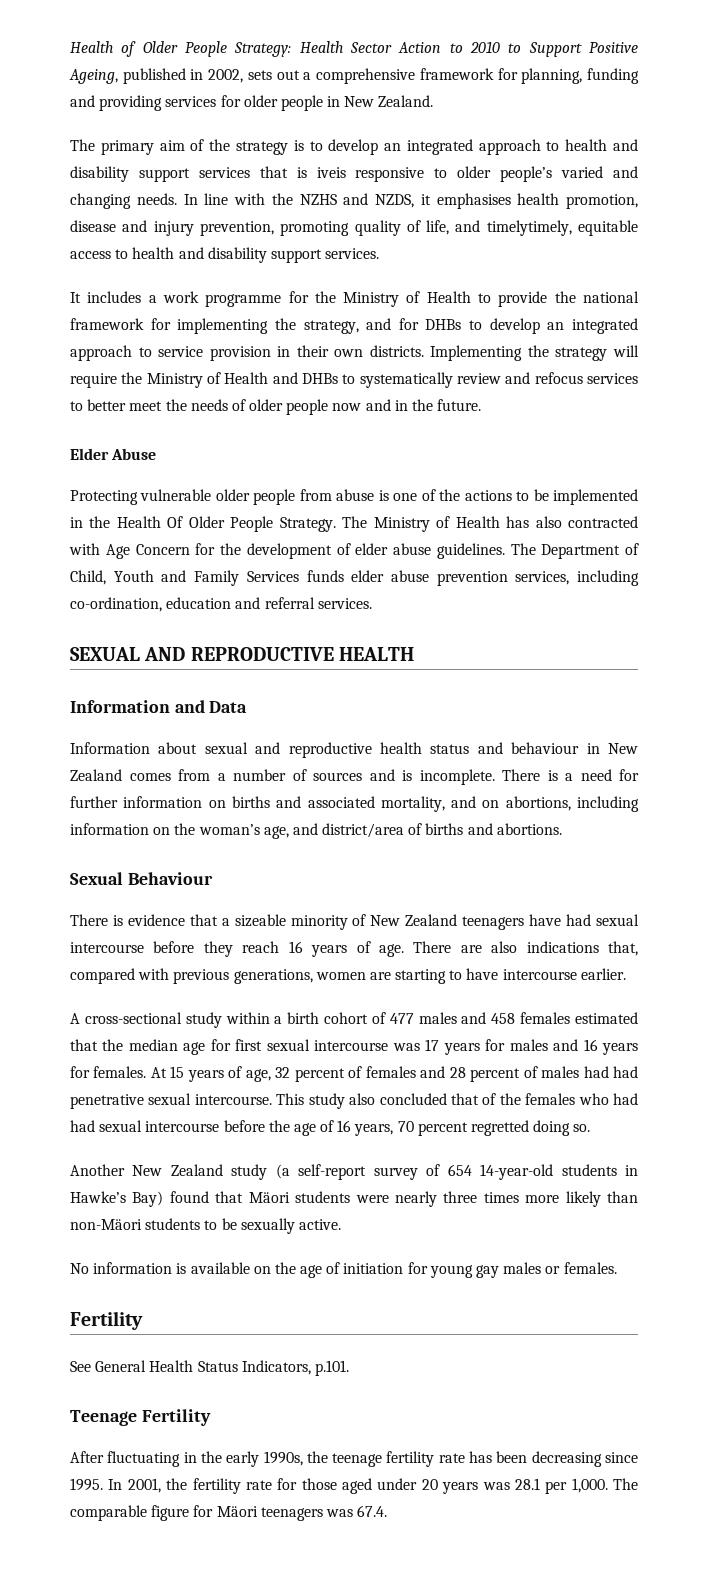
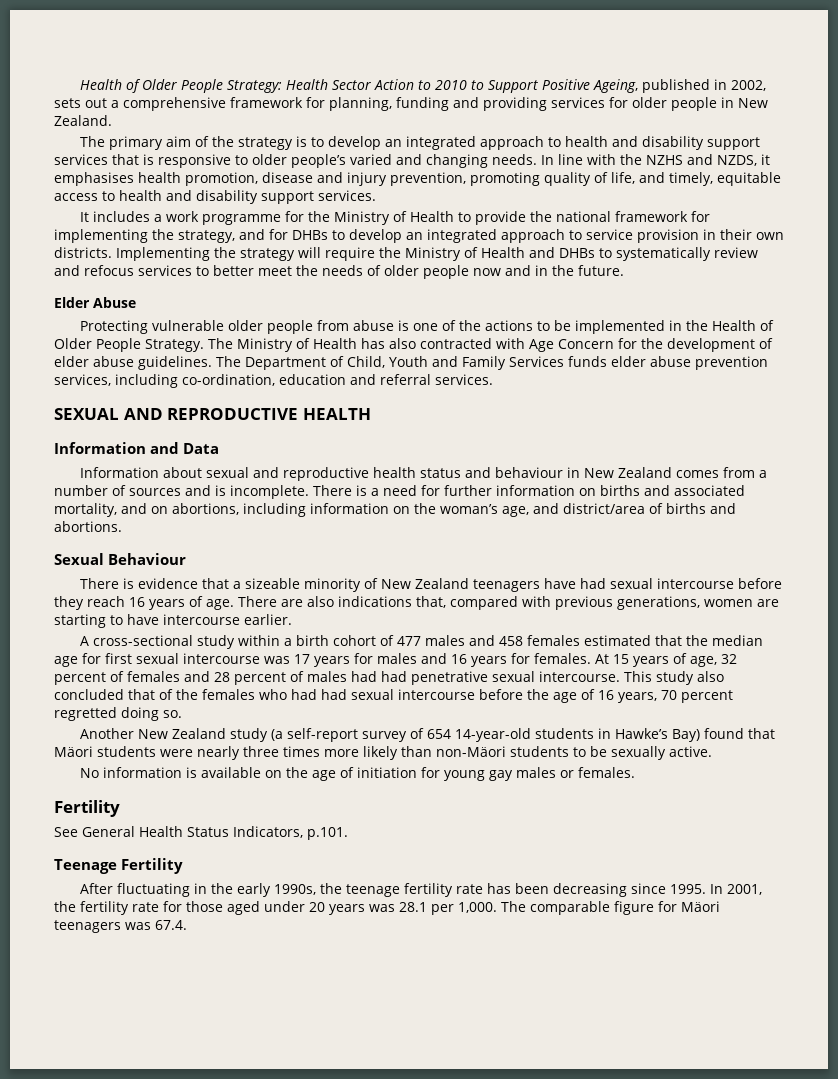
- The primary aim of the strategy is to develop an integrated approach to health and disability support services that is iveis responsive to older people’s varied and changing needs.
+ The primary aim of the strategy is to develop an integrated approach to health and disability support services that is responsive to older people’s varied and changing needs.
- In line with the NZHS and NZDS, it emphasises health promotion, disease and injury prevention, promoting quality of life, and timelytimely, equitable access to health and disability support services.
+ In line with the NZHS and NZDS, it emphasises health promotion, disease and injury prevention, promoting quality of life, and timely, equitable access to health and disability support services.
- Protecting vulnerable older people from abuse is one of the actions to be implemented in the Health Of Older People Strategy.
+ Protecting vulnerable older people from abuse is one of the actions to be implemented in the Health of Older People Strategy.

